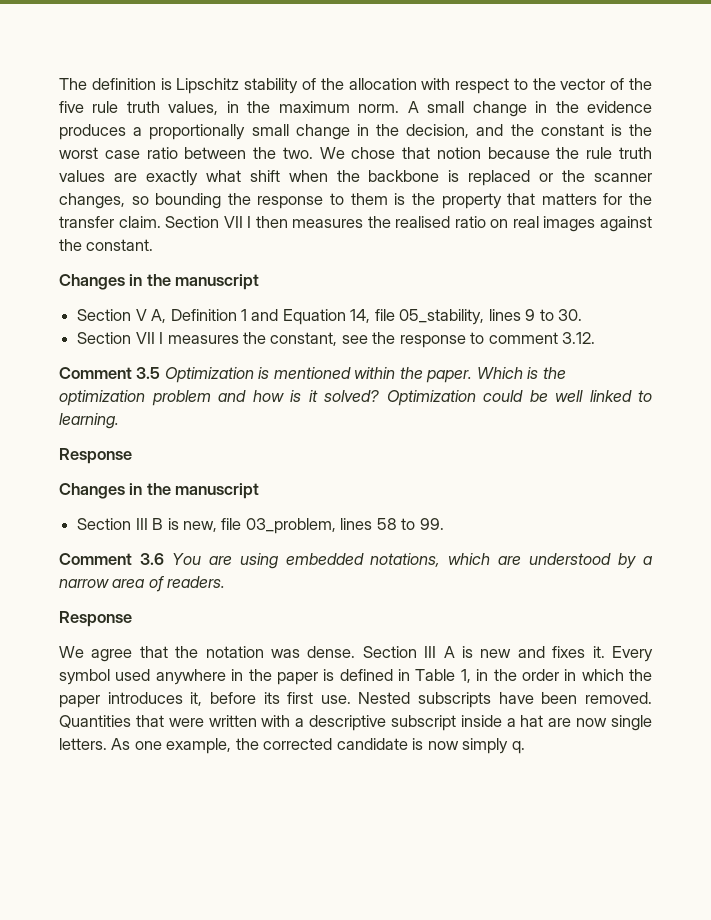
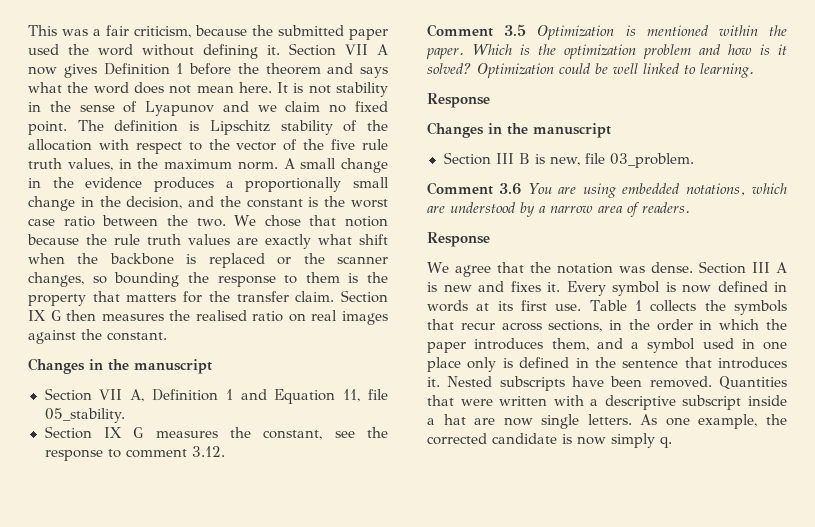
+ This was a fair criticism, because the submitted paper used the word without defining it. Section VII A now gives Definition 1 before the theorem and says what the word does not mean here. It is not stability in the sense of Lyapunov and we claim no fixed point.
- Section VII I then measures the realised ratio on real images against the constant.
+ Section IX G then measures the realised ratio on real images against the constant.
- Section V A, Definition 1 and Equation 14, file 05_stability, lines 9 to 30.
- Section VII I measures the constant, see the response to comment 3.12.
+ Section VII A, Definition 1 and Equation 11, file 05_stability.
+ Section IX G measures the constant, see the response to comment 3.12.
- Section III B is new, file 03_problem, lines 58 to 99.
+ Section III B is new, file 03_problem.
- Every symbol used anywhere in the paper is defined in Table 1, in the order in which the paper introduces it, before its first use.
+ Every symbol is now defined in words at its first use. Table 1 collects the symbols that recur across sections, in the order in which the paper introduces them, and a symbol used in one place only is defined in the sentence that introduces it.

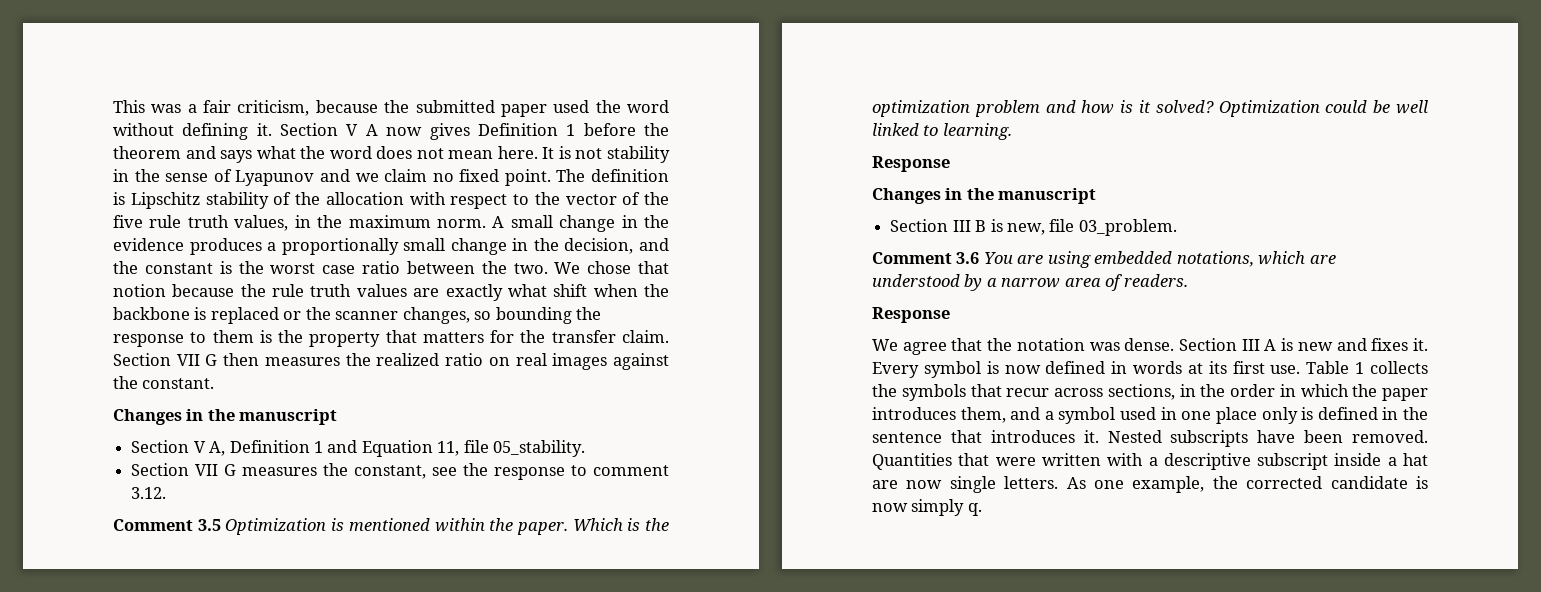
- Section VII A now gives Definition 1 before the theorem and says what the word does not mean here.
+ Section V A now gives Definition 1 before the theorem and says what the word does not mean here.
- Section IX G then measures the realised ratio on real images against the constant.
+ Section VII G then measures the realized ratio on real images against the constant.
- Section VII A, Definition 1 and Equation 11, file 05_stability.
+ Section V A, Definition 1 and Equation 11, file 05_stability.
- Section IX G measures the constant, see the response to comment 3.12.
+ Section VII G measures the constant, see the response to comment 3.12.

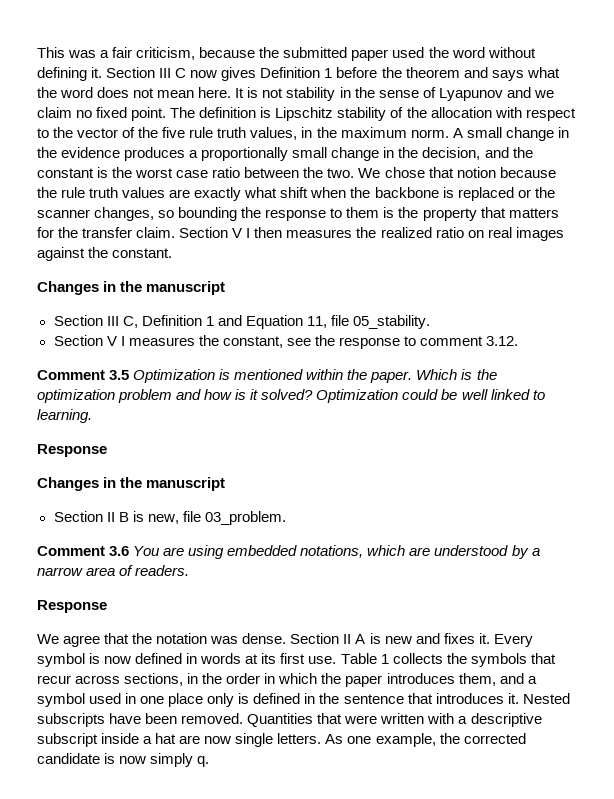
- Section V A now gives Definition 1 before the theorem and says what the word does not mean here.
+ Section III C now gives Definition 1 before the theorem and says what the word does not mean here.
- Section VII G then measures the realized ratio on real images against the constant.
+ Section V I then measures the realized ratio on real images against the constant.
- Section V A, Definition 1 and Equation 11, file 05_stability.
+ Section III C, Definition 1 and Equation 11, file 05_stability.
- Section VII G measures the constant, see the response to comment 3.12.
+ Section V I measures the constant, see the response to comment 3.12.
- Section III B is new, file 03_problem.
+ Section II B is new, file 03_problem.
- Section III A is new and fixes it.
+ Section II A is new and fixes it.

